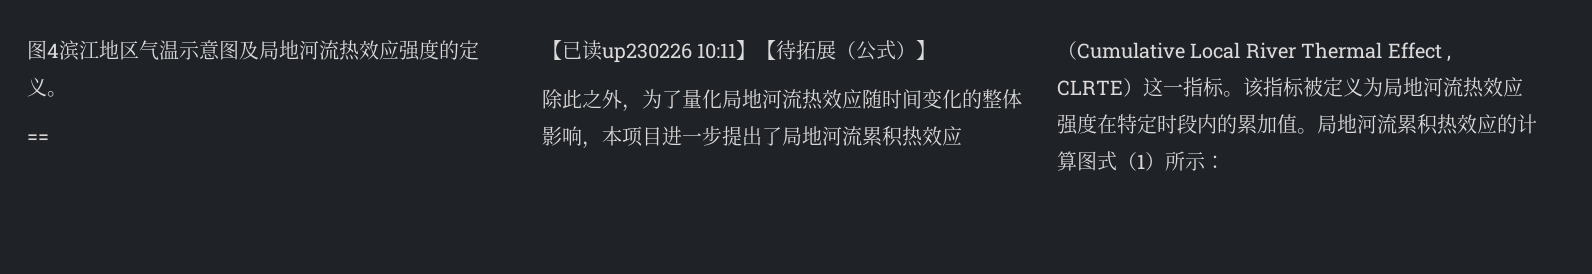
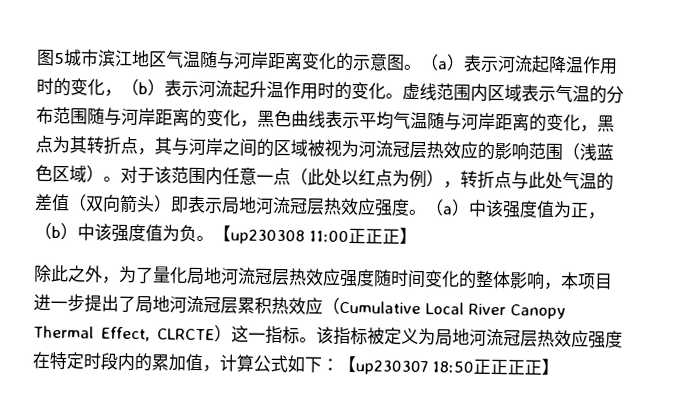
- 图4滨江地区气温示意图及局地河流热效应强度的定义。
- ==
- 【已读up230226 10:11】【待拓展（公式）】
+ 图5城市滨江地区气温随与河岸距离变化的示意图。（a）表示河流起降温作用时的变化，（b）表示河流起升温作用时的变化。虚线范围内区域表示气温的分布范围随与河岸距离的变化，黑色曲线表示平均气温随与河岸距离的变化，黑点为其转折点，其与河岸之间的区域被视为河流冠层热效应的影响范围（浅蓝色区域）。对于该范围内任意一点（此处以红点为例），转折点与此处气温的差值（双向箭头）即表示局地河流冠层热效应强度。（a）中该强度值为正，（b）中该强度值为负。【up230308 11:00正正正】
- 除此之外，为了量化局地河流热效应随时间变化的整体影响，本项目进一步提出了局地河流累积热效应（Cumulative Local River Thermal Effect , CLRTE）这一指标。
+ 除此之外，为了量化局地河流冠层热效应强度随时间变化的整体影响，本项目进一步提出了局地河流冠层累积热效应（Cumulative Local River Canopy Thermal Effect, CLRCTE）这一指标。
- 该指标被定义为局地河流热效应强度在特定时段内的累加值。局地河流累积热效应的计算图式（1）所示：
+ 该指标被定义为局地河流冠层热效应强度在特定时段内的累加值，计算公式如下：【up230307 18:50正正正正】

